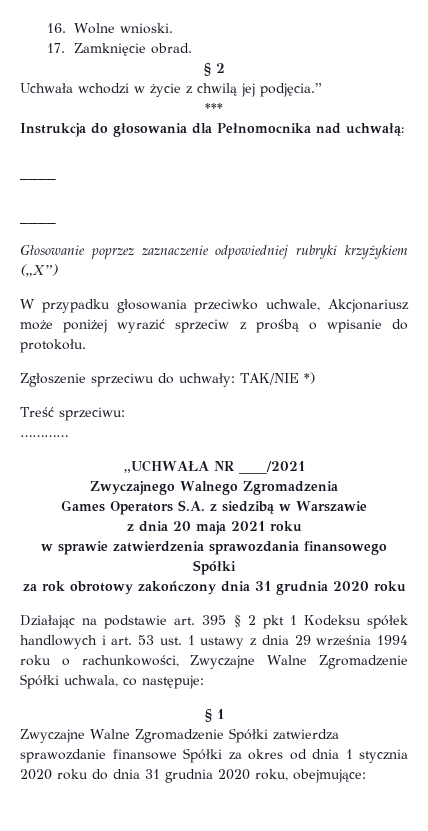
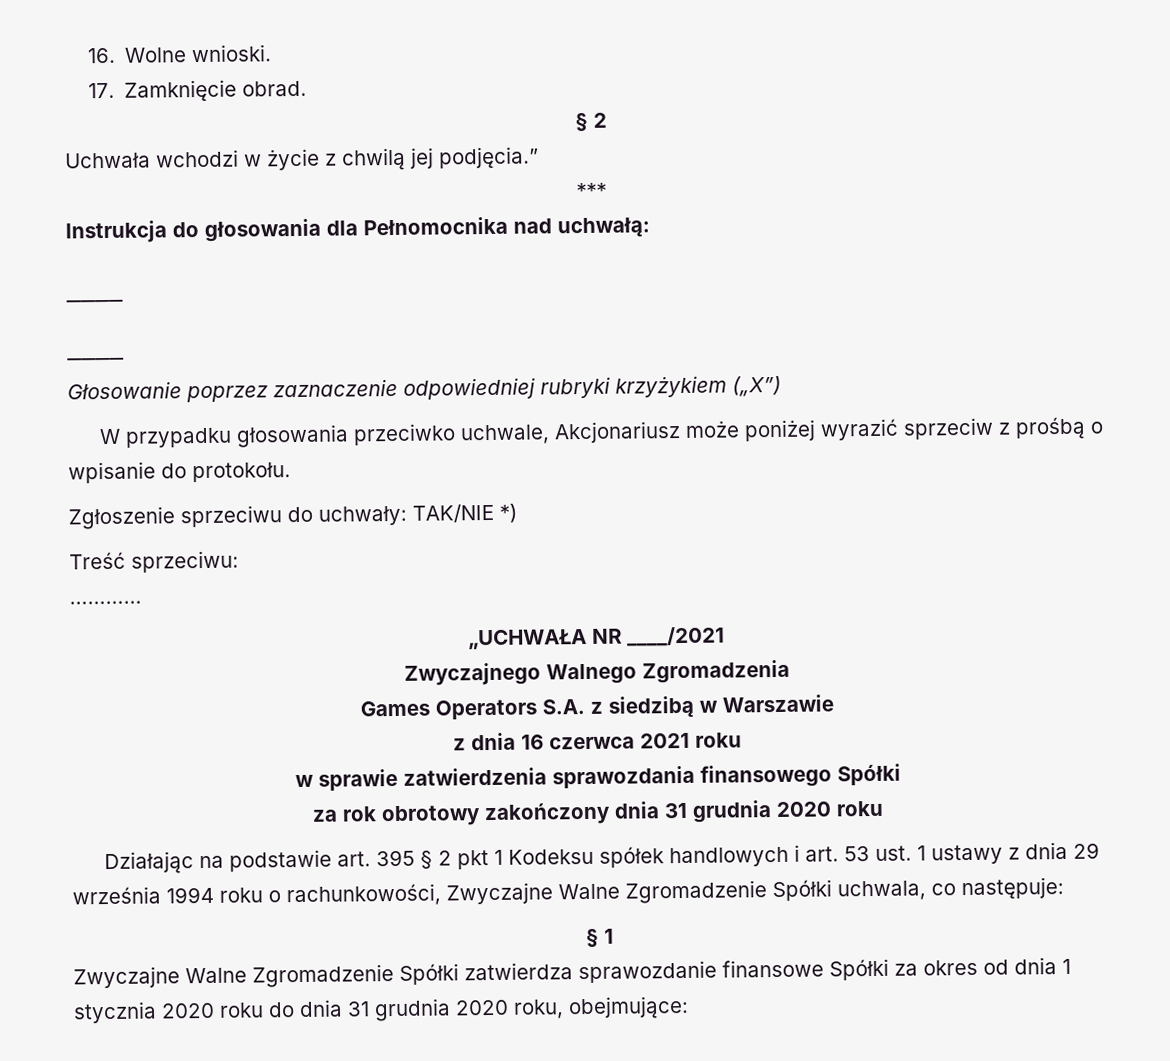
- z dnia 20 maja 2021 roku
+ z dnia 16 czerwca 2021 roku

